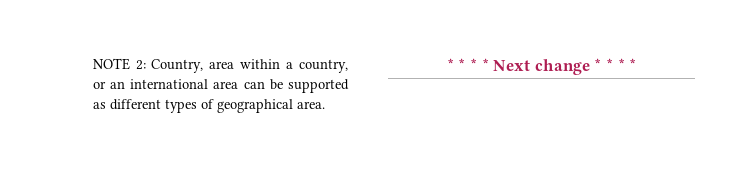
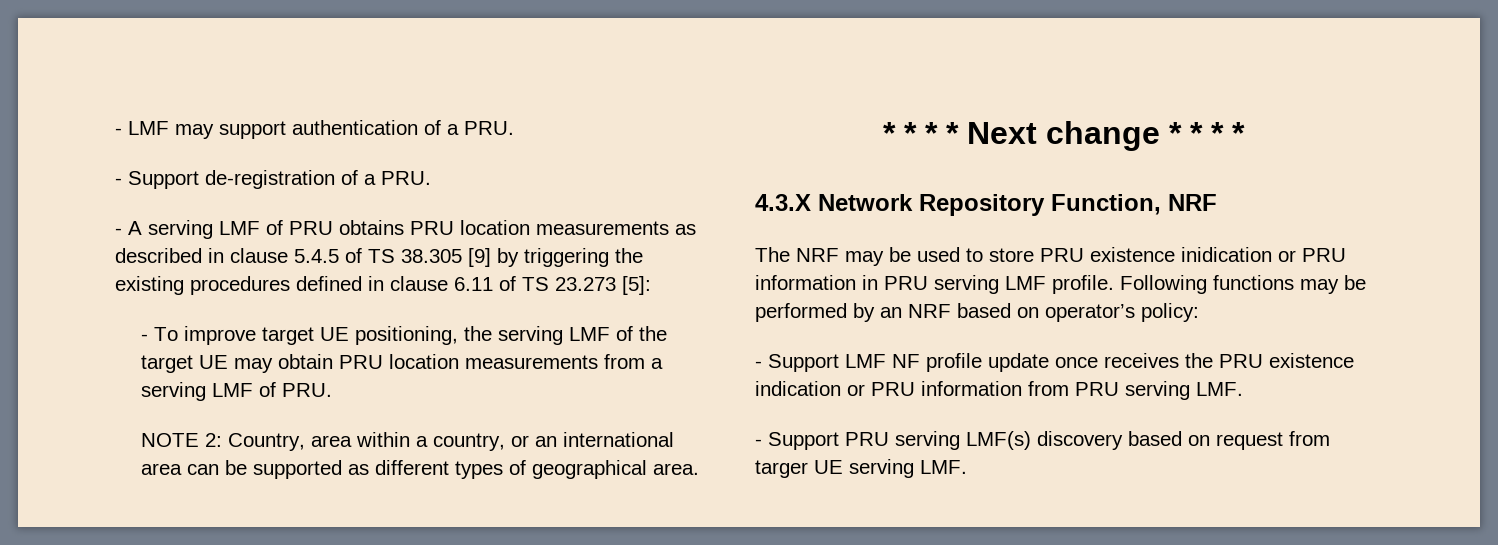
+ - LMF may support authentication of a PRU.
+ - Support de-registration of a PRU.
+ - A serving LMF of PRU obtains PRU location measurements as described in clause 5.4.5 of TS 38.305 [9] by triggering the existing procedures defined in clause 6.11 of TS 23.273 [5]:
+ - To improve target UE positioning, the serving LMF of the target UE may obtain PRU location measurements from a serving LMF of PRU.
+ 4.3.X Network Repository Function, NRF
+ The NRF may be used to store PRU existence inidication or PRU information in PRU serving LMF profile. Following functions may be performed by an NRF based on operator’s policy:
+ - Support LMF NF profile update once receives the PRU existence indication or PRU information from PRU serving LMF.
+ - Support PRU serving LMF(s) discovery based on request from targer UE serving LMF.

